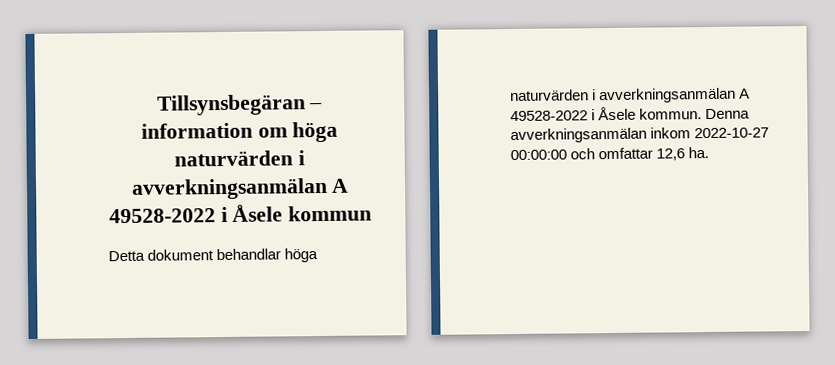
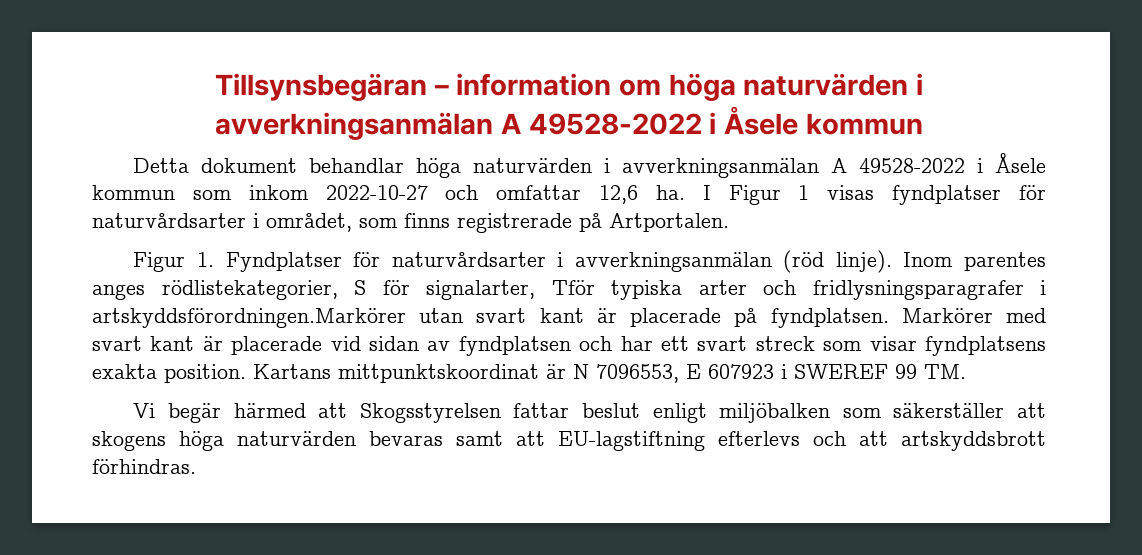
- Detta dokument behandlar höga naturvärden i avverkningsanmälan A 49528-2022 i Åsele kommun. Denna avverkningsanmälan inkom 2022-10-27 00:00:00 och omfattar 12,6 ha.
+ Detta dokument behandlar höga naturvärden i avverkningsanmälan A 49528-2022 i Åsele kommun som inkom 2022-10-27 och omfattar 12,6 ha.
+ I Figur 1 visas fyndplatser för naturvårdsarter i området, som finns registrerade på Artportalen.
+ Figur 1. Fyndplatser för naturvårdsarter i avverkningsanmälan (röd linje). Inom parentes anges rödlistekategorier, S för signalarter, Tför typiska arter och fridlysningsparagrafer i artskyddsförordningen.Markörer utan svart kant är placerade på fyndplatsen. Markörer med svart kant är placerade vid sidan av fyndplatsen och har ett svart streck som visar fyndplatsens exakta position. Kartans mittpunktskoordinat är N 7096553, E 607923 i SWEREF 99 TM.
+ Vi begär härmed att Skogsstyrelsen fattar beslut enligt miljöbalken som säkerställer att skogens höga naturvärden bevaras samt att EU-lagstiftning efterlevs och att artskyddsbrott förhindras.

